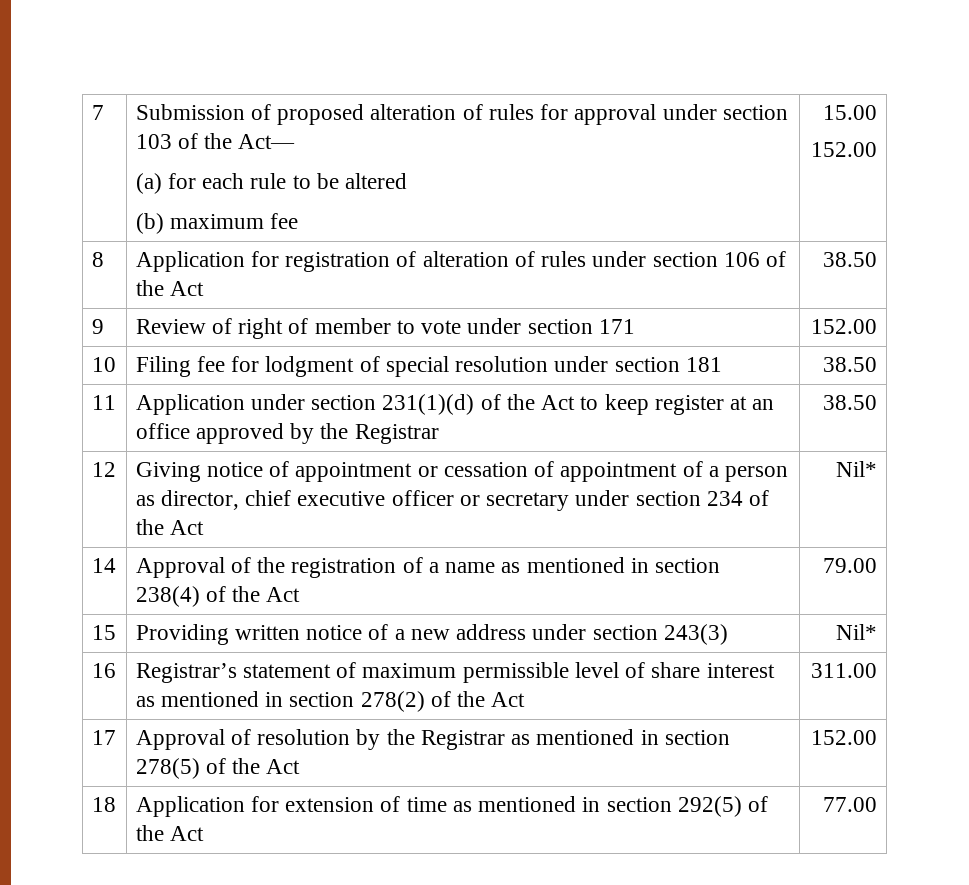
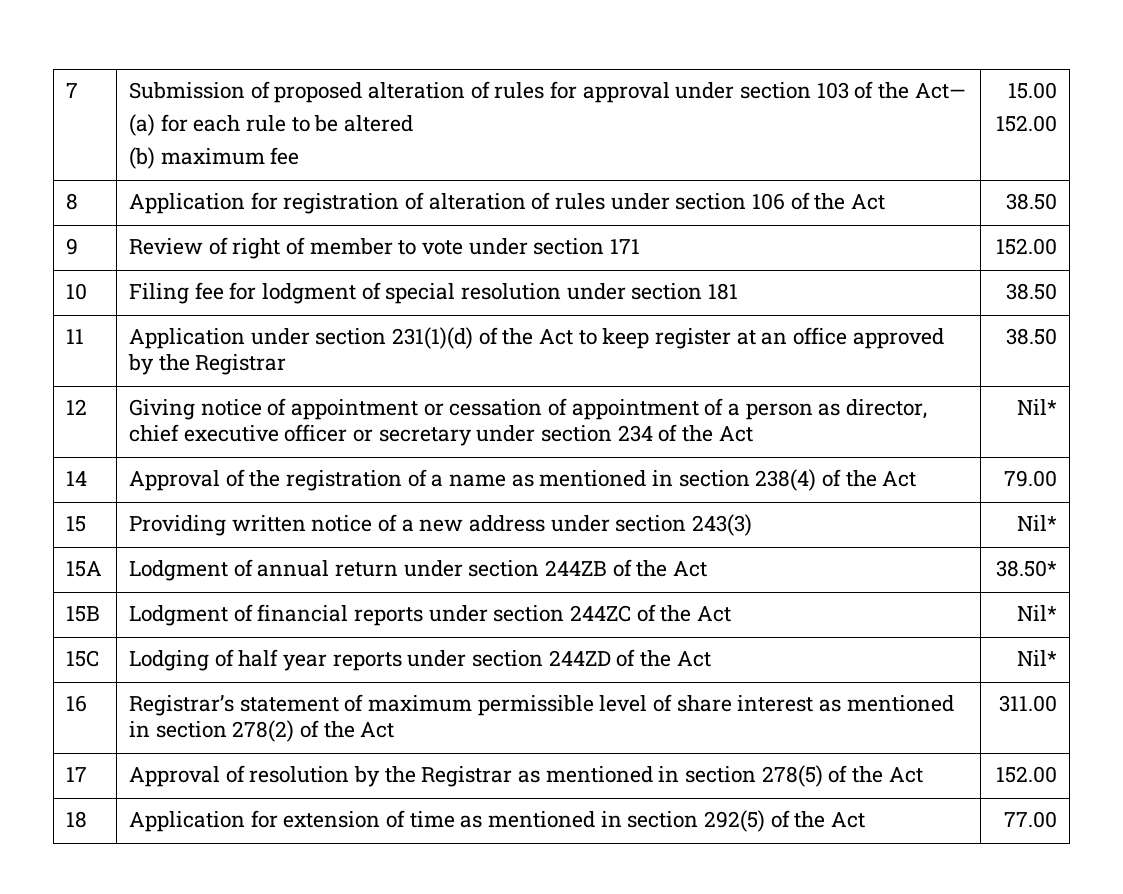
+ 15A | Lodgment of annual return under section 244ZB of the Act | 38.50*
+ 15B | Lodgment of financial reports under section 244ZC of the Act | Nil*
+ 15C | Lodging of half year reports under section 244ZD of the Act | Nil*

